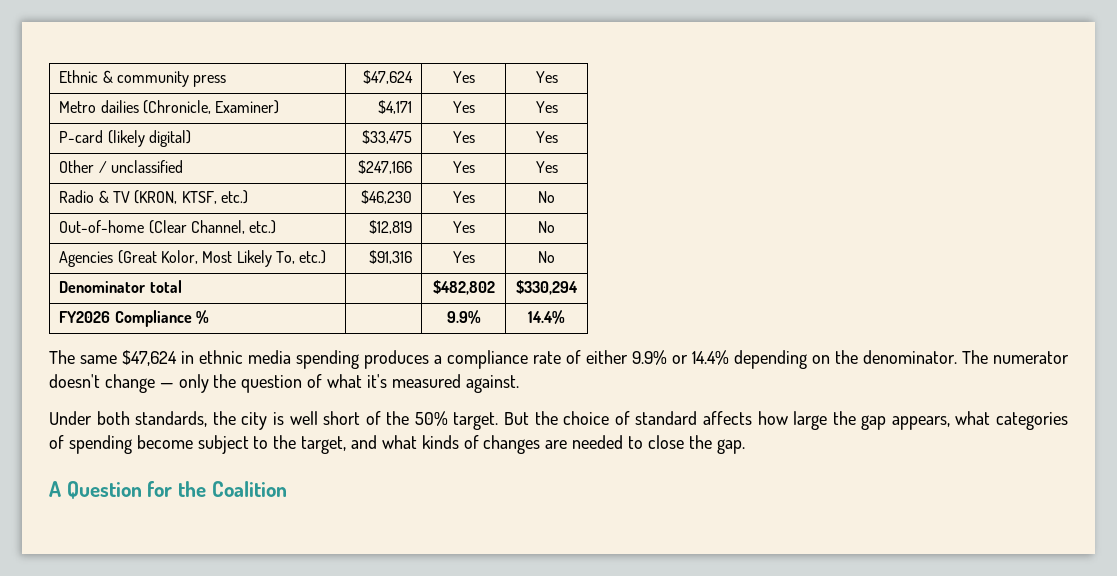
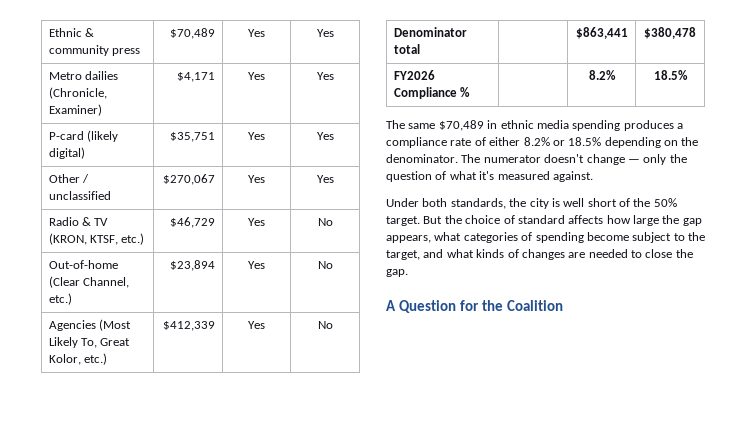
- Ethnic & community press | $47,624 | Yes | Yes
+ Ethnic & community press | $70,489 | Yes | Yes
- P-card (likely digital) | $33,475 | Yes | Yes
+ P-card (likely digital) | $35,751 | Yes | Yes
- Other / unclassified | $247,166 | Yes | Yes
+ Other / unclassified | $270,067 | Yes | Yes
- Radio & TV (KRON, KTSF, etc.) | $46,230 | Yes | No
+ Radio & TV (KRON, KTSF, etc.) | $46,729 | Yes | No
- Out-of-home (Clear Channel, etc.) | $12,819 | Yes | No
+ Out-of-home (Clear Channel, etc.) | $23,894 | Yes | No
- Agencies (Great Kolor, Most Likely To, etc.) | $91,316 | Yes | No
+ Agencies (Most Likely To, Great Kolor, etc.) | $412,339 | Yes | No
- Denominator total | | $482,802 | $330,294
+ Denominator total | | $863,441 | $380,478
- FY2026 Compliance % | | 9.9% | 14.4%
+ FY2026 Compliance % | | 8.2% | 18.5%
- The same $47,624 in ethnic media spending produces a compliance rate of either 9.9% or 14.4% depending on the denominator.
+ The same $70,489 in ethnic media spending produces a compliance rate of either 8.2% or 18.5% depending on the denominator.

